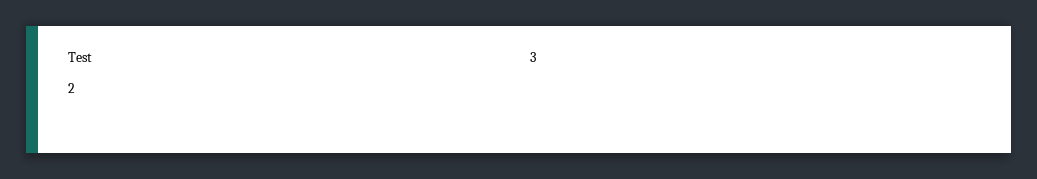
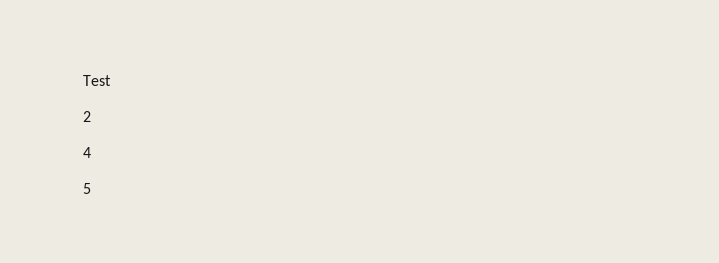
- 3
+ 4
+ 5

